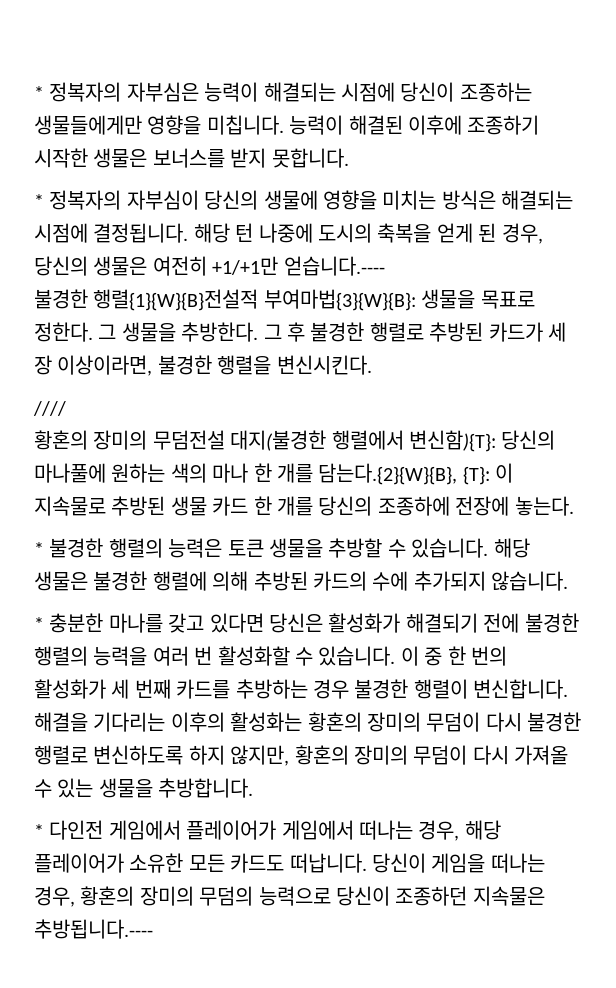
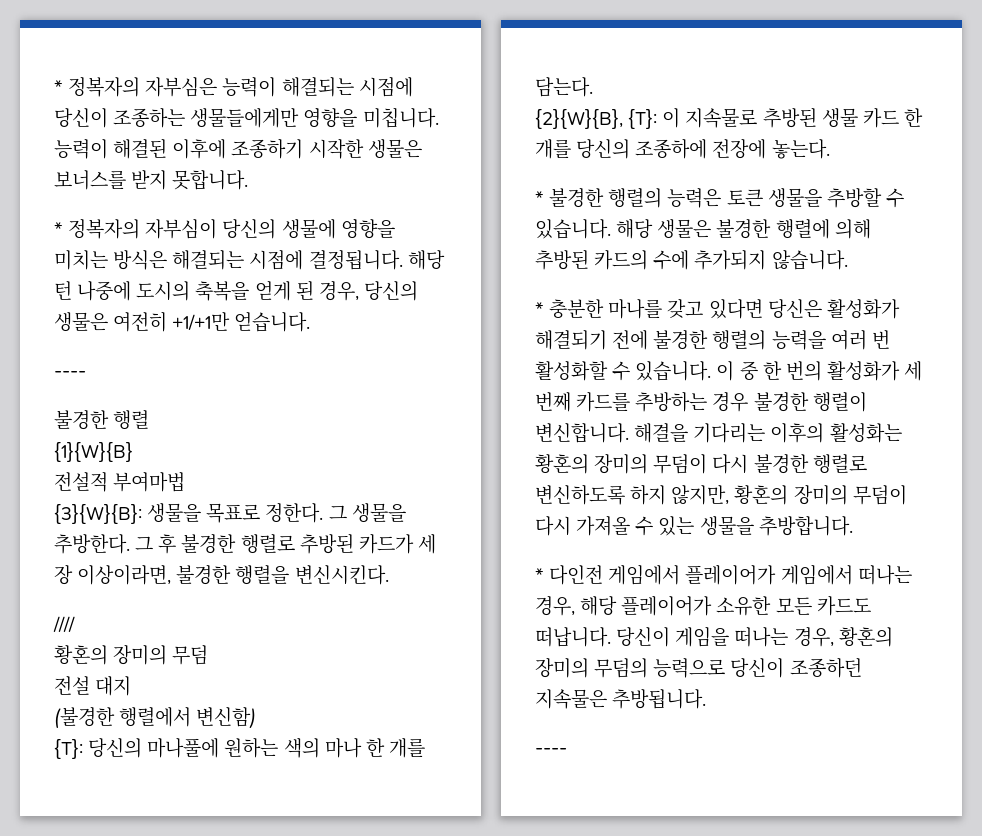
- 해당 턴 나중에 도시의 축복을 얻게 된 경우, 당신의 생물은 여전히 +1/+1만 얻습니다.----
- 불경한 행렬{1}{W}{B}전설적 부여마법{3}{W}{B}: 생물을 목표로 정한다.
+ 해당 턴 나중에 도시의 축복을 얻게 된 경우, 당신의 생물은 여전히 +1/+1만 얻습니다.
+ ----
+ 불경한 행렬
+ {1}{W}{B}
+ 전설적 부여마법
+ {3}{W}{B}: 생물을 목표로 정한다.
- 황혼의 장미의 무덤전설 대지(불경한 행렬에서 변신함){T}: 당신의 마나풀에 원하는 색의 마나 한 개를 담는다.{2}{W}{B}, {T}: 이 지속물로 추방된 생물 카드 한 개를 당신의 조종하에 전장에 놓는다.
+ 황혼의 장미의 무덤
+ 전설 대지
+ (불경한 행렬에서 변신함)
+ {T}: 당신의 마나풀에 원하는 색의 마나 한 개를 담는다.
+ {2}{W}{B}, {T}: 이 지속물로 추방된 생물 카드 한 개를 당신의 조종하에 전장에 놓는다.
- 당신이 게임을 떠나는 경우, 황혼의 장미의 무덤의 능력으로 당신이 조종하던 지속물은 추방됩니다.----
+ 당신이 게임을 떠나는 경우, 황혼의 장미의 무덤의 능력으로 당신이 조종하던 지속물은 추방됩니다.
+ ----

